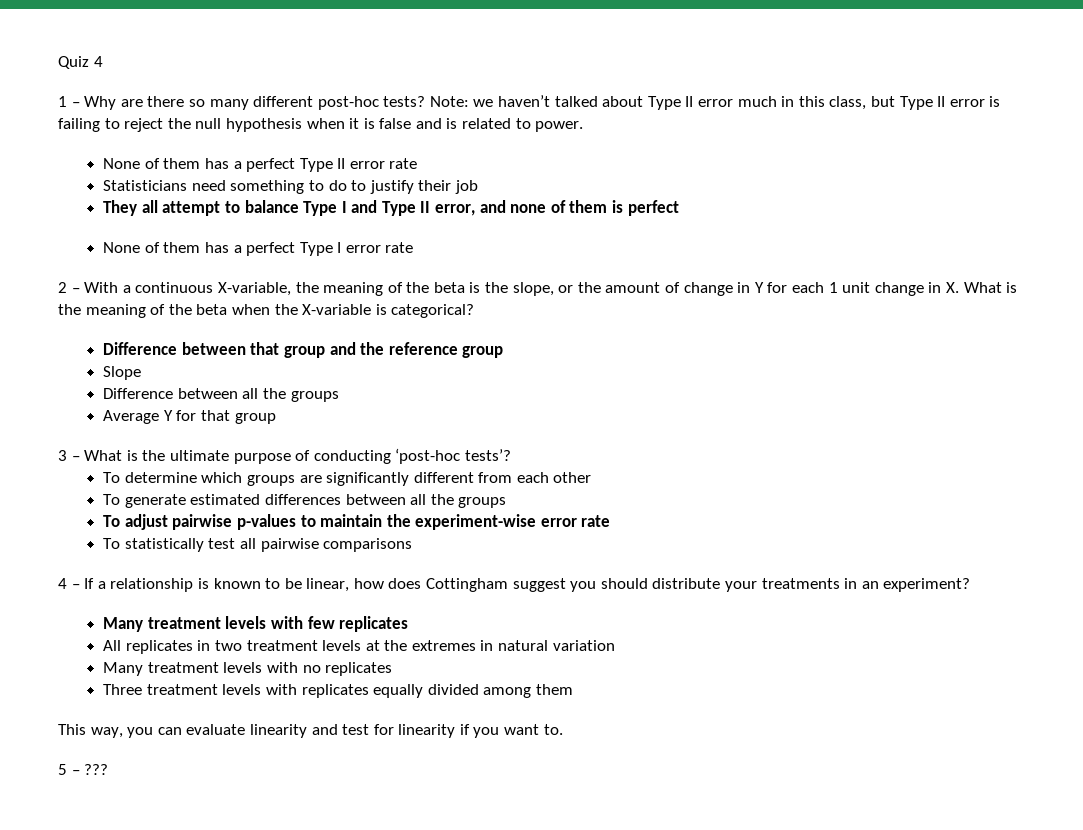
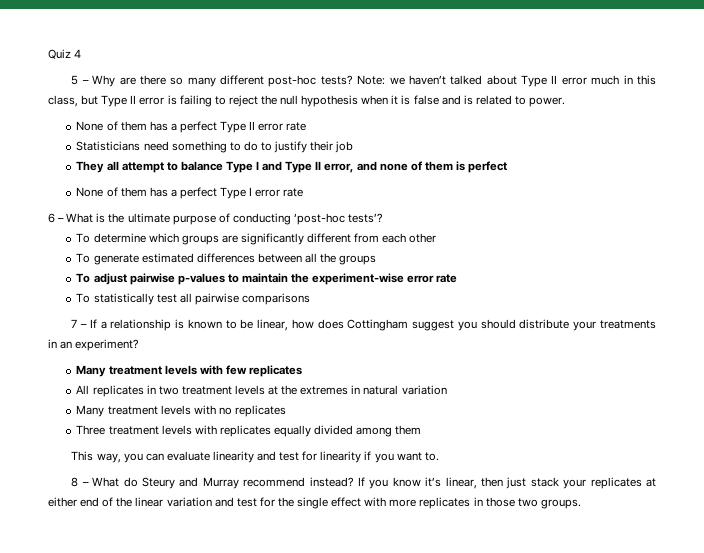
- 1 – Why are there so many different post-hoc tests?
+ 5 – Why are there so many different post-hoc tests?
- 2 – With a continuous X-variable, the meaning of the beta is the slope, or the amount of change in Y for each 1 unit change in X. What is the meaning of the beta when the X-variable is categorical?
- Difference between that group and the reference group
- Slope
- Difference between all the groups
- Average Y for that group
- 3 – What is the ultimate purpose of conducting ‘post-hoc tests’?
+ 6 – What is the ultimate purpose of conducting ‘post-hoc tests’?
- 4 – If a relationship is known to be linear, how does Cottingham suggest you should distribute your treatments in an experiment?
+ 7 – If a relationship is known to be linear, how does Cottingham suggest you should distribute your treatments in an experiment?
- 5 – ???
+ 8 – What do Steury and Murray recommend instead? If you know it’s linear, then just stack your replicates at either end of the linear variation and test for the single effect with more replicates in those two groups.

